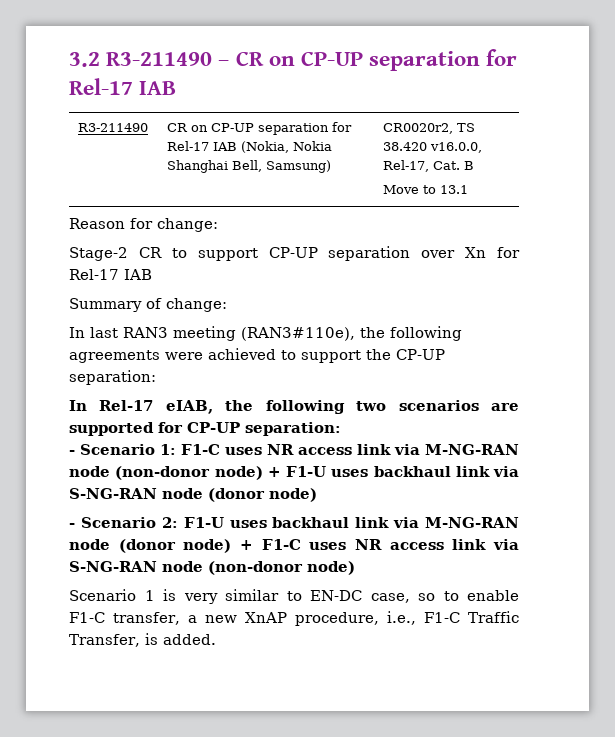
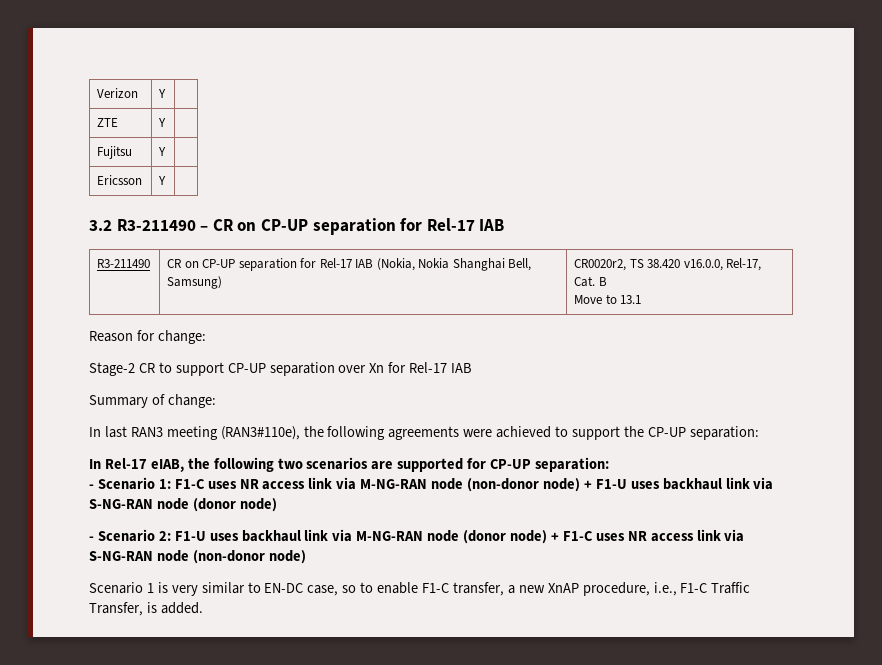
+ Verizon | Y |
+ ZTE | Y |
+ Fujitsu | Y |
+ Ericsson | Y |

